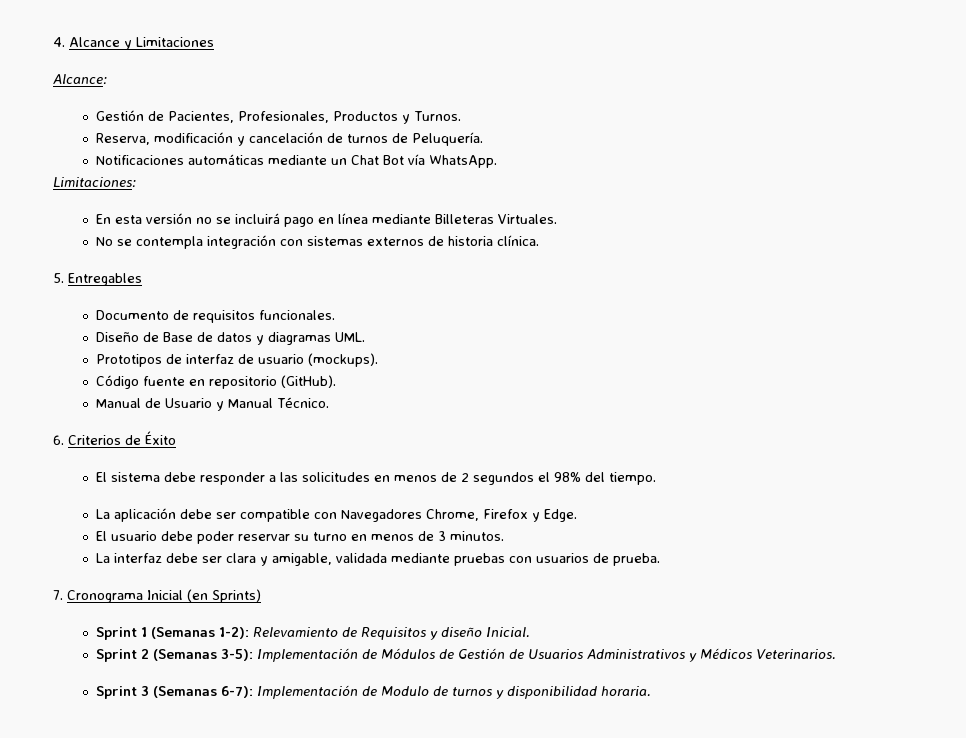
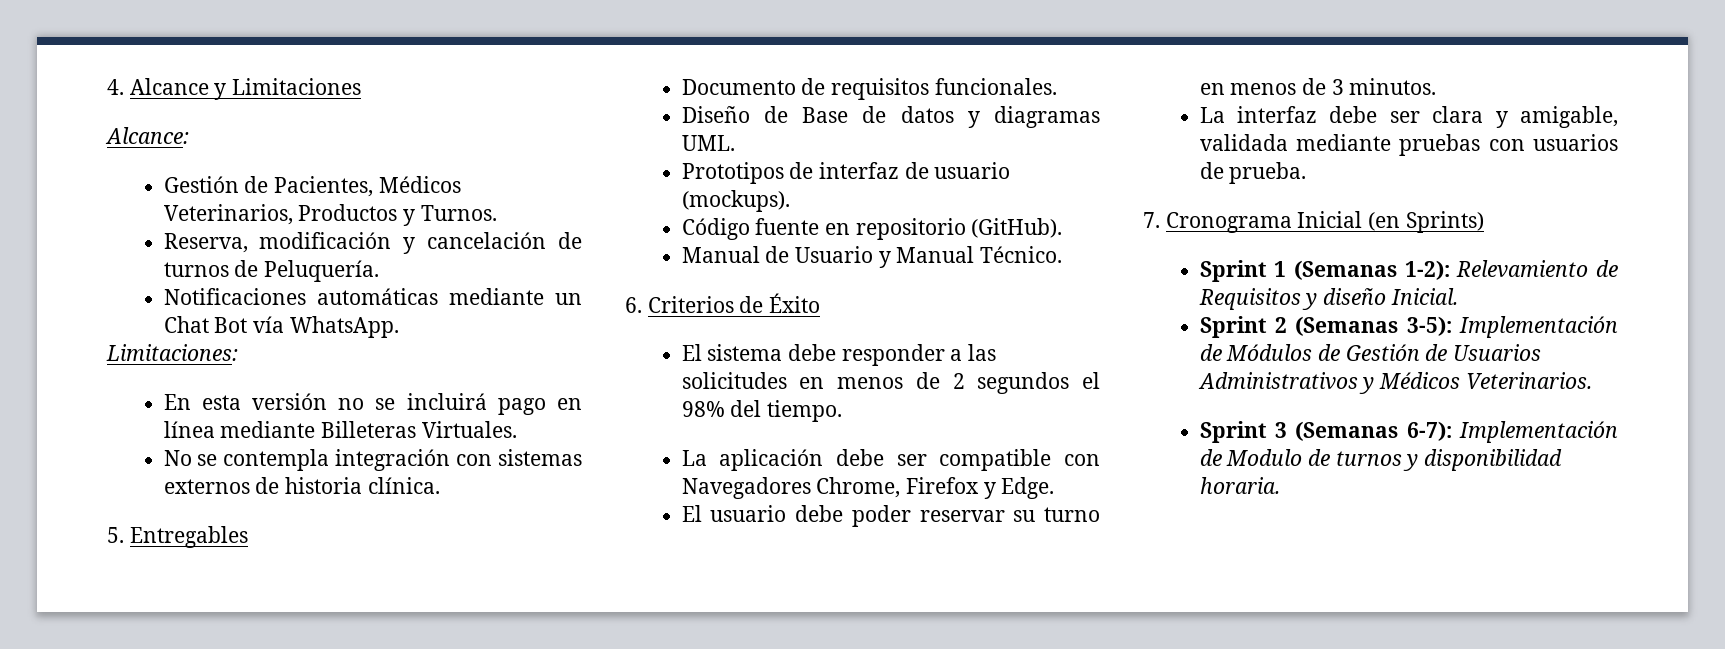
- Gestión de Pacientes, Profesionales, Productos y Turnos.
+ Gestión de Pacientes, Médicos Veterinarios, Productos y Turnos.

